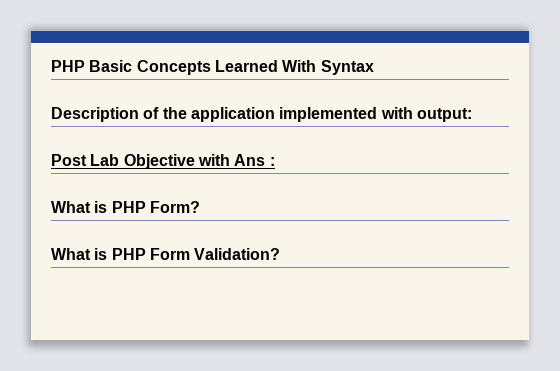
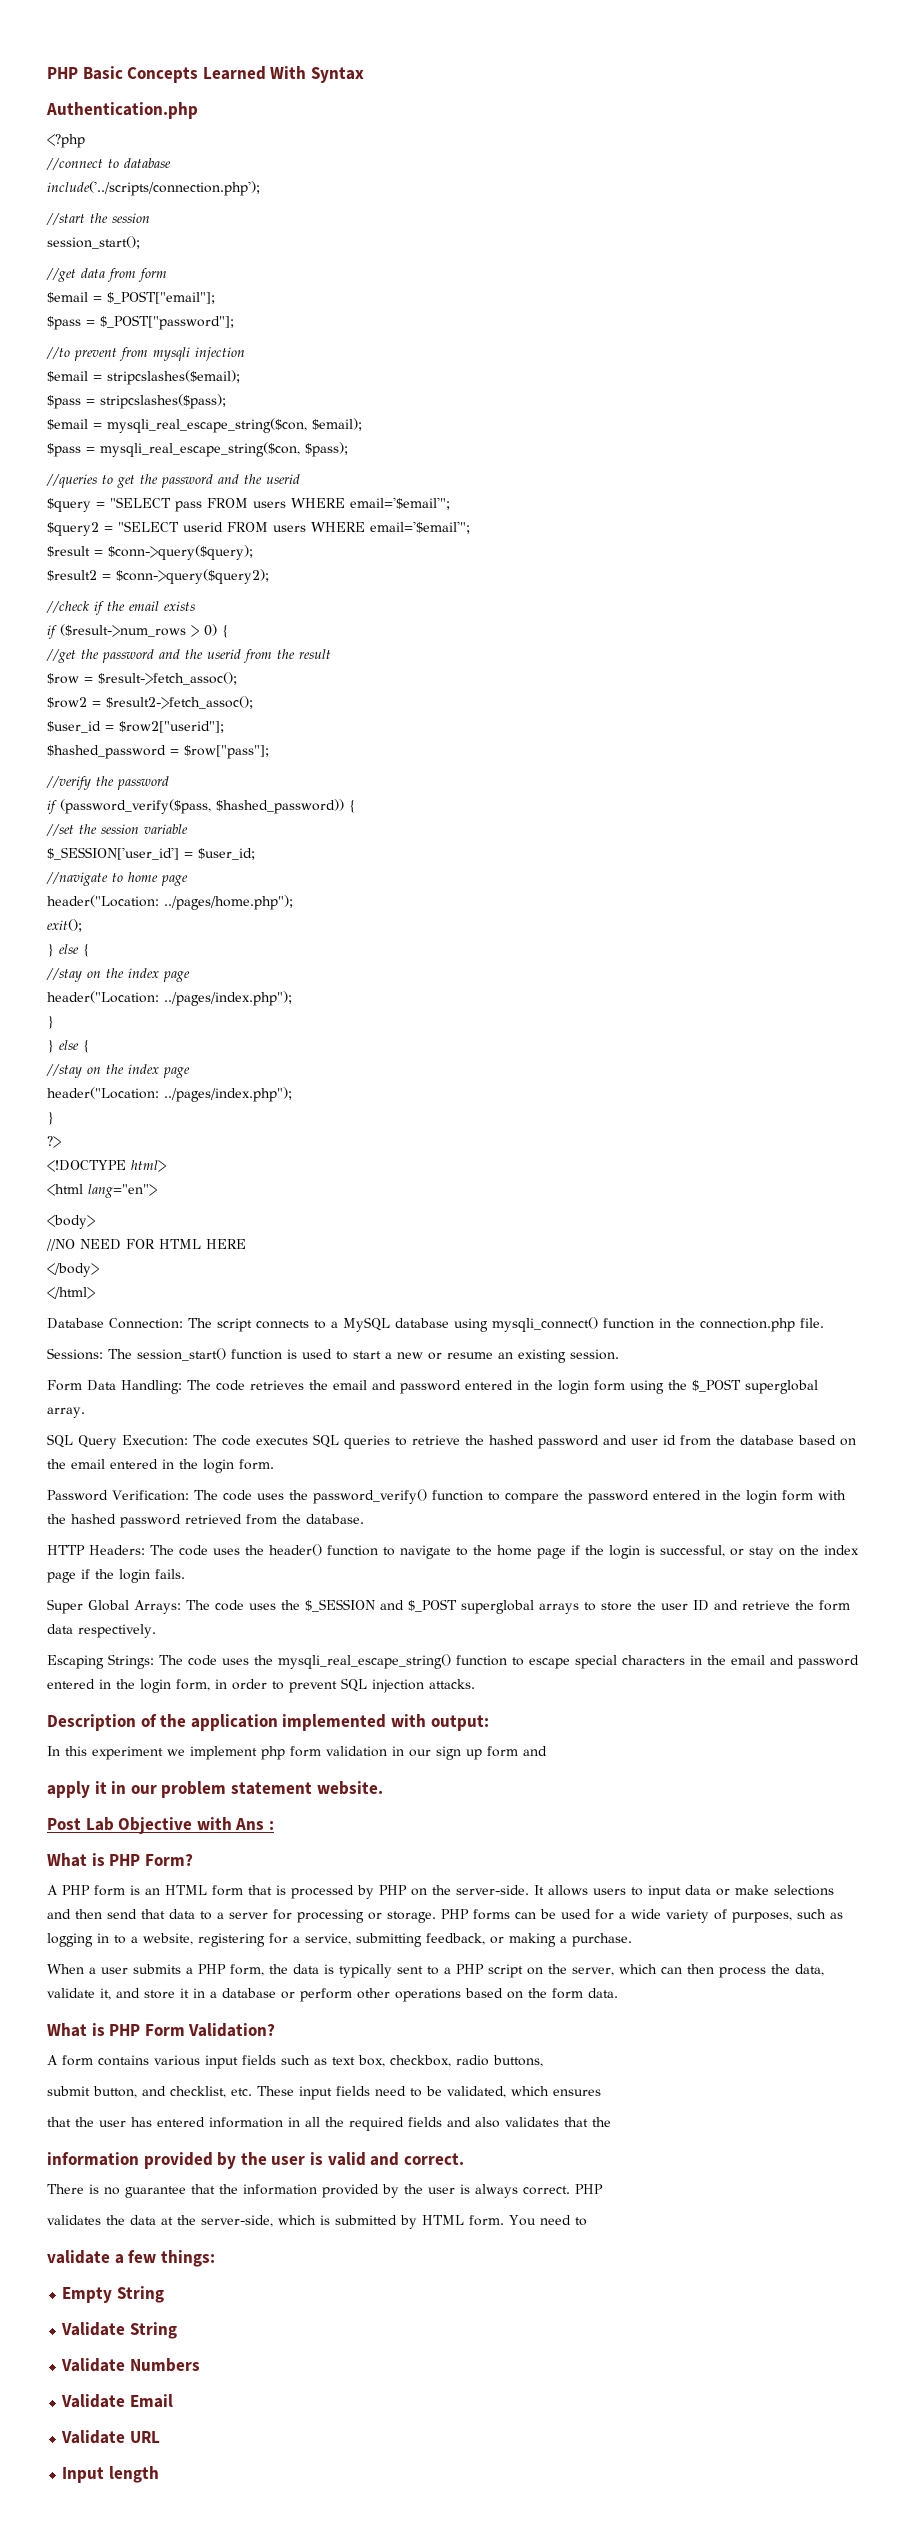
+ Authentication.php
+ <?php
+ //connect to database
+ include('../scripts/connection.php');
+ //start the session
+ session_start();
+ //get data from form
+ $email = $_POST["email"];
+ $pass = $_POST["password"];
+ //to prevent from mysqli injection
+ $email = stripcslashes($email);
+ $pass = stripcslashes($pass);
+ $email = mysqli_real_escape_string($con, $email);
+ $pass = mysqli_real_escape_string($con, $pass);
+ //queries to get the password and the userid
+ $query = "SELECT pass FROM users WHERE email='$email'";
+ $query2 = "SELECT userid FROM users WHERE email='$email'";
+ $result = $conn->query($query);
+ $result2 = $conn->query($query2);
+ //check if the email exists
+ if ($result->num_rows > 0) {
+ //get the password and the userid from the result
+ $row = $result->fetch_assoc();
+ $row2 = $result2->fetch_assoc();
+ $user_id = $row2["userid"];
+ $hashed_password = $row["pass"];
+ //verify the password
+ if (password_verify($pass, $hashed_password)) {
+ //set the session variable
+ $_SESSION['user_id'] = $user_id;
+ //navigate to home page
+ header("Location: ../pages/home.php");
+ exit();
+ } else {
+ //stay on the index page
+ header("Location: ../pages/index.php");
+ }
+ } else {
+ //stay on the index page
+ header("Location: ../pages/index.php");
+ }
+ ?>
+ <!DOCTYPE html>
+ <html lang="en">
+ <body>
+ //NO NEED FOR HTML HERE
+ </body>
+ </html>
+ Database Connection: The script connects to a MySQL database using mysqli_connect() function in the connection.php file.
+ Sessions: The session_start() function is used to start a new or resume an existing session.
+ Form Data Handling: The code retrieves the email and password entered in the login form using the $_POST superglobal array.
+ SQL Query Execution: The code executes SQL queries to retrieve the hashed password and user id from the database based on the email entered in the login form.
+ Password Verification: The code uses the password_verify() function to compare the password entered in the login form with the hashed password retrieved from the database.
+ HTTP Headers: The code uses the header() function to navigate to the home page if the login is successful, or stay on the index page if the login fails.
+ Super Global Arrays: The code uses the $_SESSION and $_POST superglobal arrays to store the user ID and retrieve the form data respectively.
+ Escaping Strings: The code uses the mysqli_real_escape_string() function to escape special characters in the email and password entered in the login form, in order to prevent SQL injection attacks.
+ In this experiment we implement php form validation in our sign up form and
+ apply it in our problem statement website.
+ A PHP form is an HTML form that is processed by PHP on the server-side. It allows users to input data or make selections and then send that data to a server for processing or storage. PHP forms can be used for a wide variety of purposes, such as logging in to a website, registering for a service, submitting feedback, or making a purchase.
+ When a user submits a PHP form, the data is typically sent to a PHP script on the server, which can then process the data, validate it, and store it in a database or perform other operations based on the form data.
+ A form contains various input fields such as text box, checkbox, radio buttons,
+ submit button, and checklist, etc. These input fields need to be validated, which ensures
+ that the user has entered information in all the required fields and also validates that the
+ information provided by the user is valid and correct.
+ There is no guarantee that the information provided by the user is always correct. PHP
+ validates the data at the server-side, which is submitted by HTML form. You need to
+ validate a few things:
+ Empty String
+ Validate String
+ Validate Numbers
+ Validate Email
+ Validate URL
+ Input length

